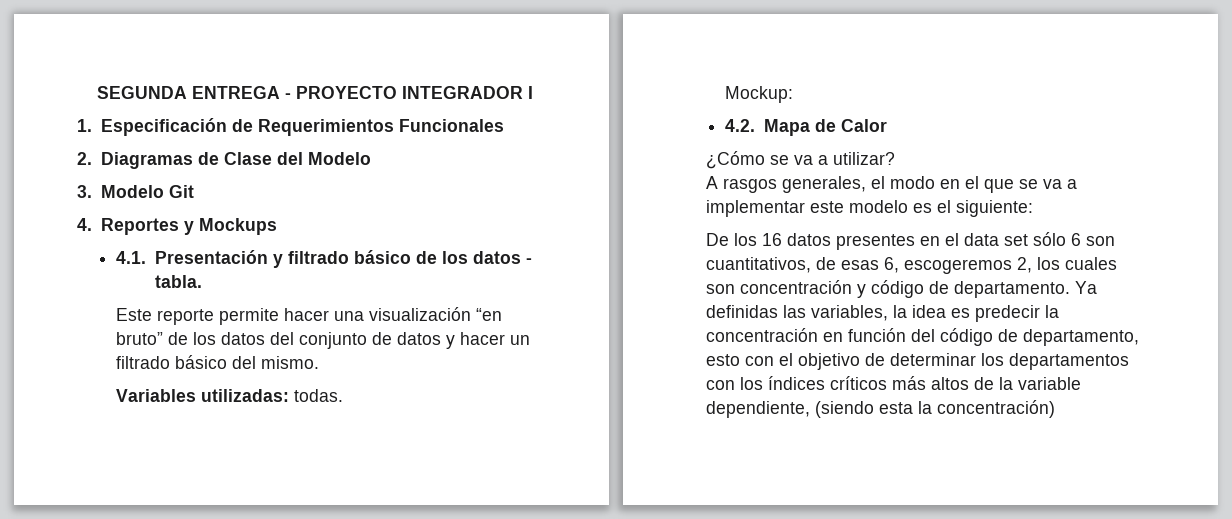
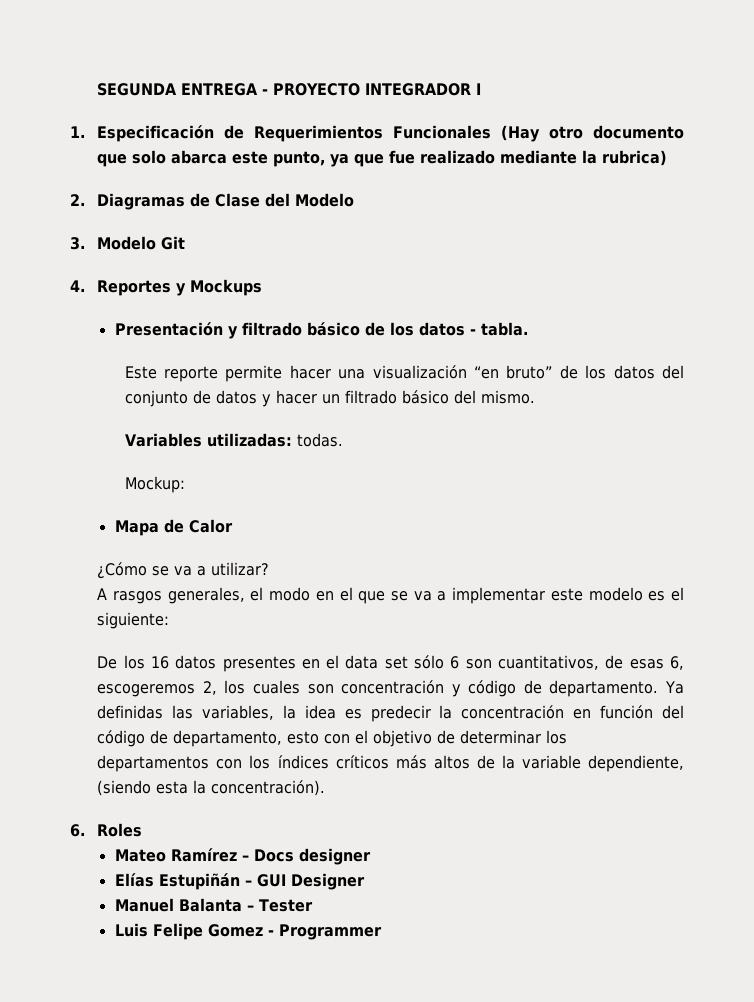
- 1. Especificación de Requerimientos Funcionales
+ 1. Especificación de Requerimientos Funcionales (Hay otro documento que solo abarca este punto, ya que fue realizado mediante la rubrica)
- 4.1. Presentación y filtrado básico de los datos - tabla.
+ Presentación y filtrado básico de los datos - tabla.
- 4.2. Mapa de Calor
+ Mapa de Calor
- Ya definidas las variables, la idea es predecir la concentración en función del código de departamento, esto con el objetivo de determinar los departamentos con los índices críticos más altos de la variable dependiente, (siendo esta la concentración)
+ Ya definidas las variables, la idea es predecir la concentración en función del código de departamento, esto con el objetivo de determinar los departamentos con los índices críticos más altos de la variable dependiente, (siendo esta la concentración).
+ 6. Roles
+ Mateo Ramírez – Docs designer
+ Elías Estupiñán – GUI Designer
+ Manuel Balanta – Tester
+ Luis Felipe Gomez - Programmer

